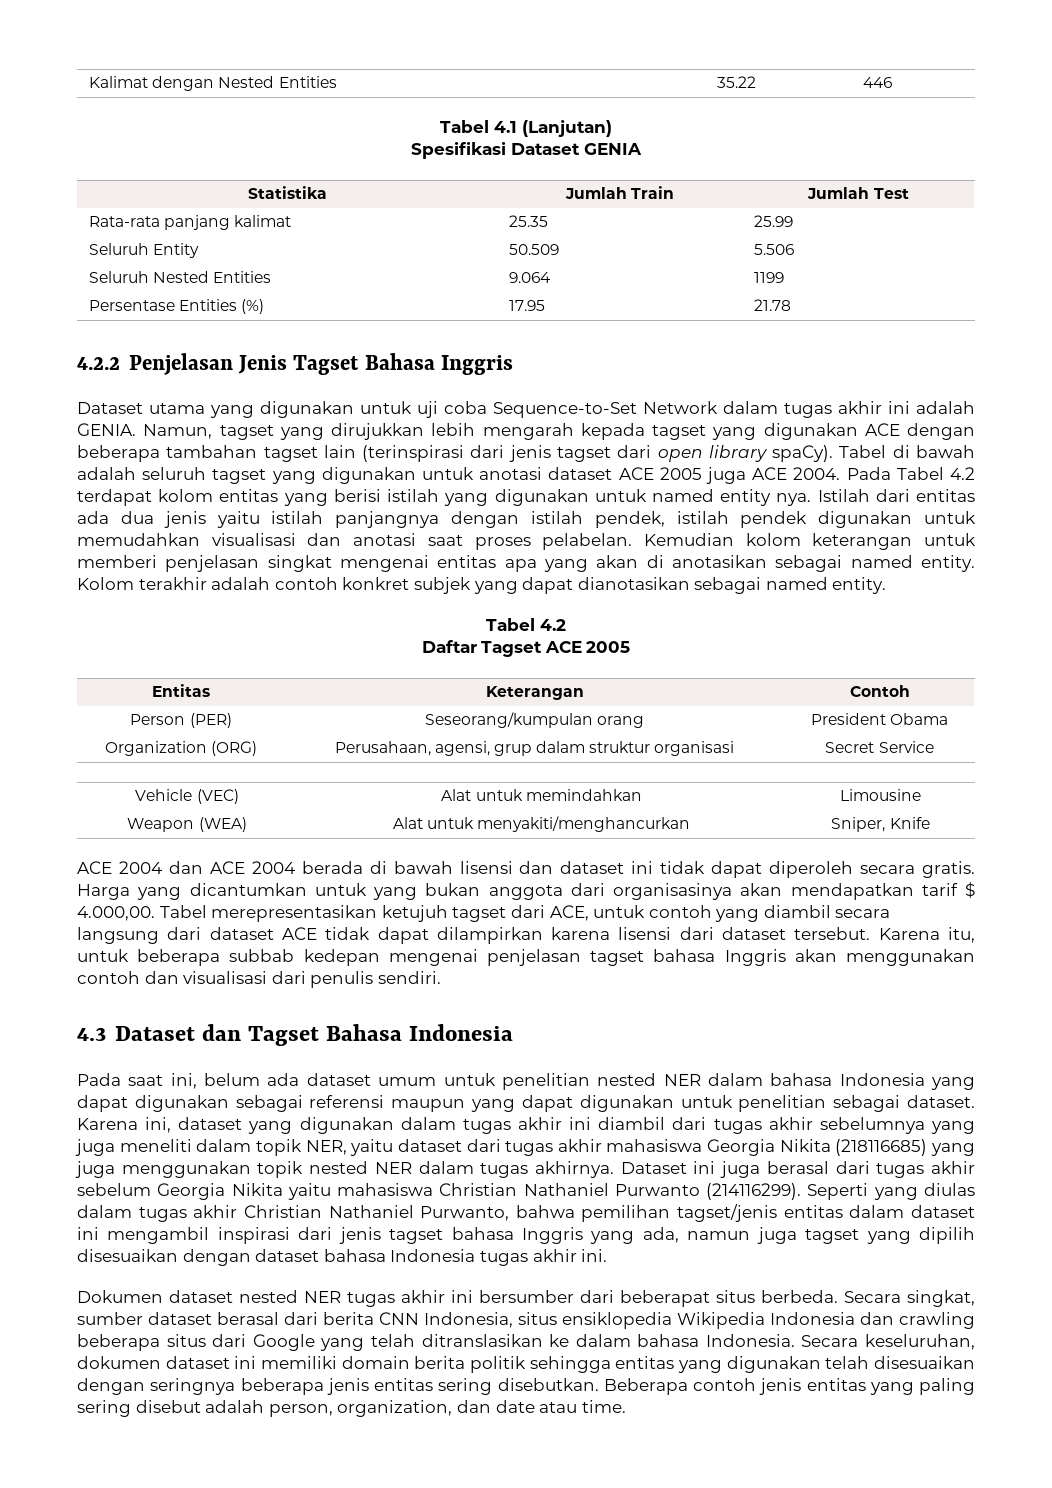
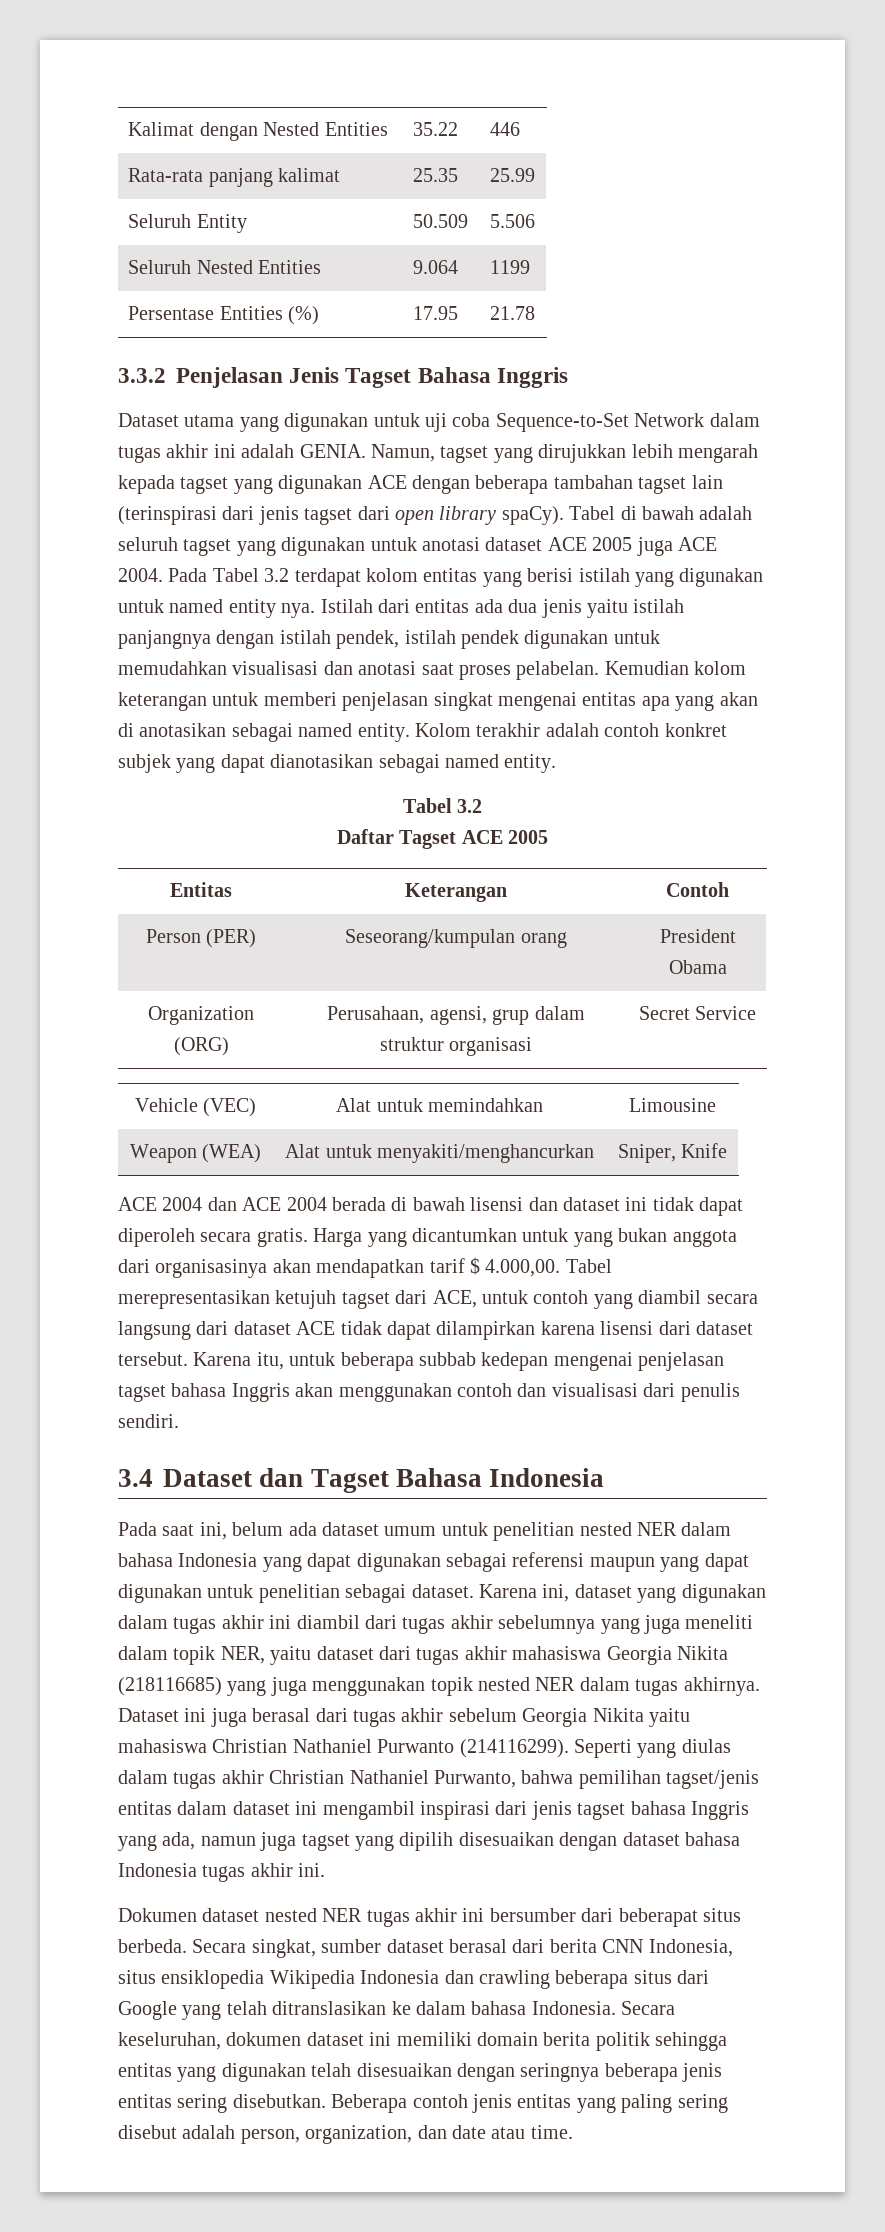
- Tabel 4.1 (Lanjutan)
- Spesifikasi Dataset GENIA
- Statistika | Jumlah Train | Jumlah Test
- 4.2.2 Penjelasan Jenis Tagset Bahasa Inggris
+ 3.3.2 Penjelasan Jenis Tagset Bahasa Inggris
- Pada Tabel 4.2 terdapat kolom entitas yang berisi istilah yang digunakan untuk named entity nya.
+ Pada Tabel 3.2 terdapat kolom entitas yang berisi istilah yang digunakan untuk named entity nya.
  Kolom terakhir adalah contoh konkret subjek yang dapat dianotasikan sebagai named entity.
- Tabel 4.2
+ Tabel 3.2
- 4.3 Dataset dan Tagset Bahasa Indonesia
+ 3.4 Dataset dan Tagset Bahasa Indonesia

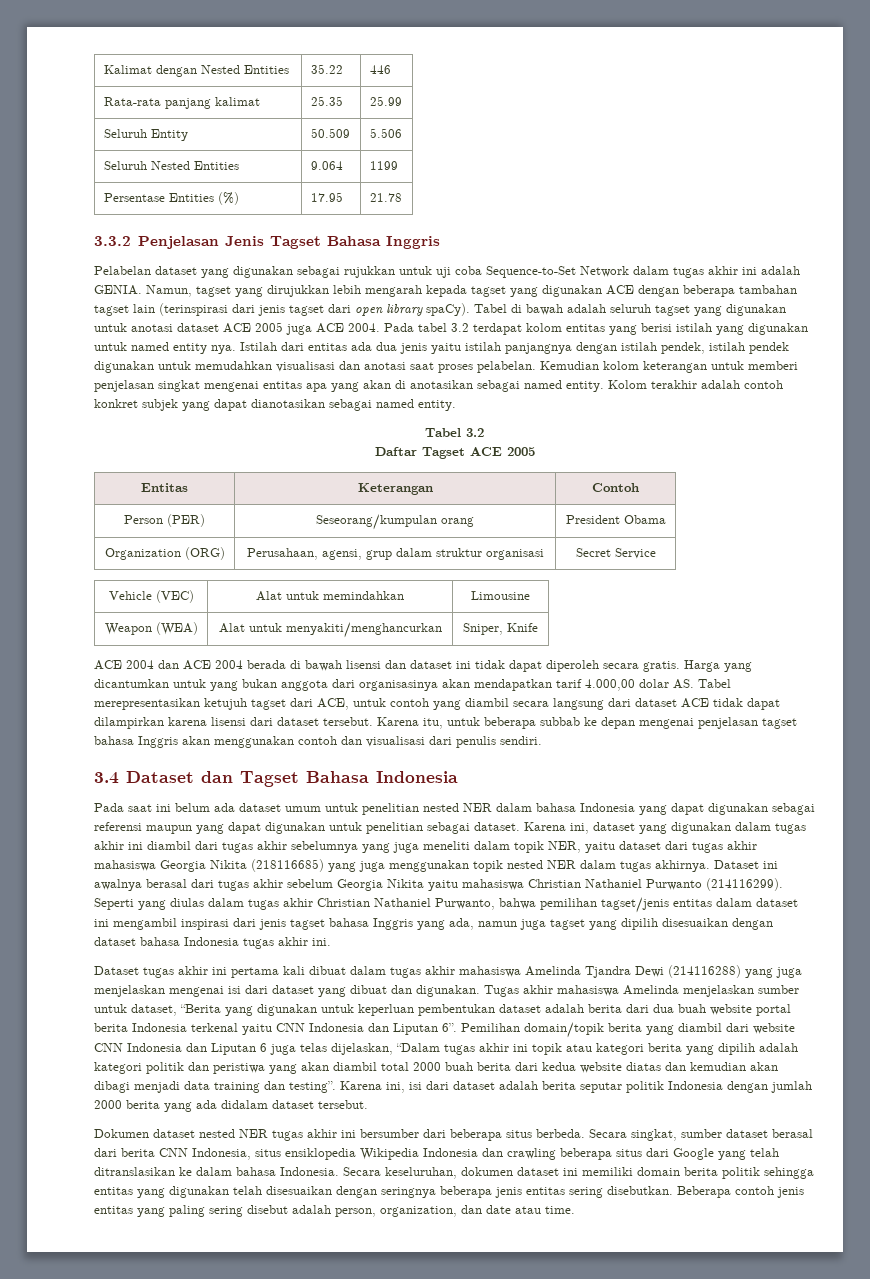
- Dataset utama yang digunakan untuk uji coba Sequence-to-Set Network dalam tugas akhir ini adalah GENIA.
+ Pelabelan dataset yang digunakan sebagai rujukkan untuk uji coba Sequence-to-Set Network dalam tugas akhir ini adalah GENIA.
- Pada Tabel 3.2 terdapat kolom entitas yang berisi istilah yang digunakan untuk named entity nya.
+ Pada tabel 3.2 terdapat kolom entitas yang berisi istilah yang digunakan untuk named entity nya.
- Harga yang dicantumkan untuk yang bukan anggota dari organisasinya akan mendapatkan tarif $ 4.000,00. Tabel merepresentasikan ketujuh tagset dari ACE, untuk contoh yang diambil secara langsung dari dataset ACE tidak dapat dilampirkan karena lisensi dari dataset tersebut.
+ Harga yang dicantumkan untuk yang bukan anggota dari organisasinya akan mendapatkan tarif 4.000,00 dolar AS. Tabel merepresentasikan ketujuh tagset dari ACE, untuk contoh yang diambil secara langsung dari dataset ACE tidak dapat dilampirkan karena lisensi dari dataset tersebut.
- Karena itu, untuk beberapa subbab kedepan mengenai penjelasan tagset bahasa Inggris akan menggunakan contoh dan visualisasi dari penulis sendiri.
+ Karena itu, untuk beberapa subbab ke depan mengenai penjelasan tagset bahasa Inggris akan menggunakan contoh dan visualisasi dari penulis sendiri.
- Pada saat ini, belum ada dataset umum untuk penelitian nested NER dalam bahasa Indonesia yang dapat digunakan sebagai referensi maupun yang dapat digunakan untuk penelitian sebagai dataset.
+ Pada saat ini belum ada dataset umum untuk penelitian nested NER dalam bahasa Indonesia yang dapat digunakan sebagai referensi maupun yang dapat digunakan untuk penelitian sebagai dataset.
- Dataset ini juga berasal dari tugas akhir sebelum Georgia Nikita yaitu mahasiswa Christian Nathaniel Purwanto (214116299).
+ Dataset ini awalnya berasal dari tugas akhir sebelum Georgia Nikita yaitu mahasiswa Christian Nathaniel Purwanto (214116299).
+ Dataset tugas akhir ini pertama kali dibuat dalam tugas akhir mahasiswa Amelinda Tjandra Dewi (214116288) yang juga menjelaskan mengenai isi dari dataset yang dibuat dan digunakan. Tugas akhir mahasiswa Amelinda menjelaskan sumber untuk dataset, “Berita yang digunakan untuk keperluan pembentukan dataset adalah berita dari dua buah website portal berita Indonesia terkenal yaitu CNN Indonesia dan Liputan 6”. Pemilihan domain/topik berita yang diambil dari website CNN Indonesia dan Liputan 6 juga telas dijelaskan, “Dalam tugas akhir ini topik atau kategori berita yang dipilih adalah kategori politik dan peristiwa yang akan diambil total 2000 buah berita dari kedua website diatas dan kemudian akan dibagi menjadi data training dan testing”. Karena ini, isi dari dataset adalah berita seputar politik Indonesia dengan jumlah 2000 berita yang ada didalam dataset tersebut.
- Dokumen dataset nested NER tugas akhir ini bersumber dari beberapat situs berbeda.
+ Dokumen dataset nested NER tugas akhir ini bersumber dari beberapa situs berbeda.

